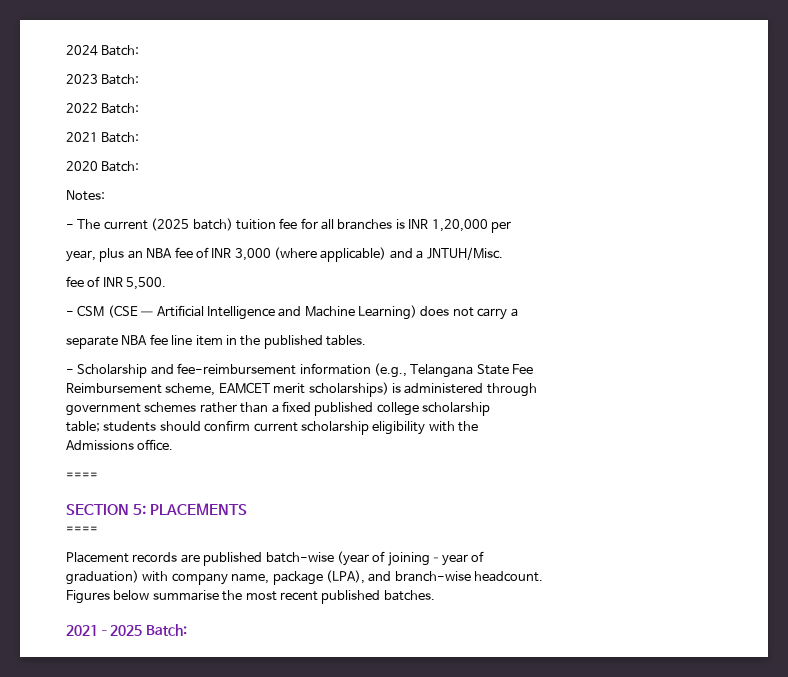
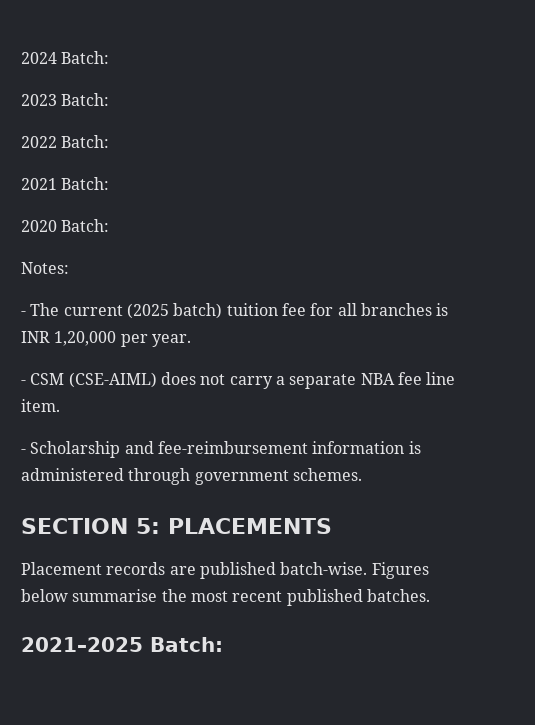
- - The current (2025 batch) tuition fee for all branches is INR 1,20,000 per
- year, plus an NBA fee of INR 3,000 (where applicable) and a JNTUH/Misc.
- fee of INR 5,500.
- - CSM (CSE — Artificial Intelligence and Machine Learning) does not carry a
- separate NBA fee line item in the published tables.
+ - The current (2025 batch) tuition fee for all branches is INR 1,20,000 per year.
+ - CSM (CSE-AIML) does not carry a separate NBA fee line item.
- - Scholarship and fee-reimbursement information (e.g., Telangana State Fee
- Reimbursement scheme, EAMCET merit scholarships) is administered through
- government schemes rather than a fixed published college scholarship
- table; students should confirm current scholarship eligibility with the
- Admissions office.
- ====
+ - Scholarship and fee-reimbursement information is administered through government schemes.
  SECTION 5: PLACEMENTS
- ====
- Placement records are published batch-wise (year of joining–year of
- graduation) with company name, package (LPA), and branch-wise headcount.
- Figures below summarise the most recent published batches.
+ Placement records are published batch-wise. Figures below summarise the most recent published batches.

